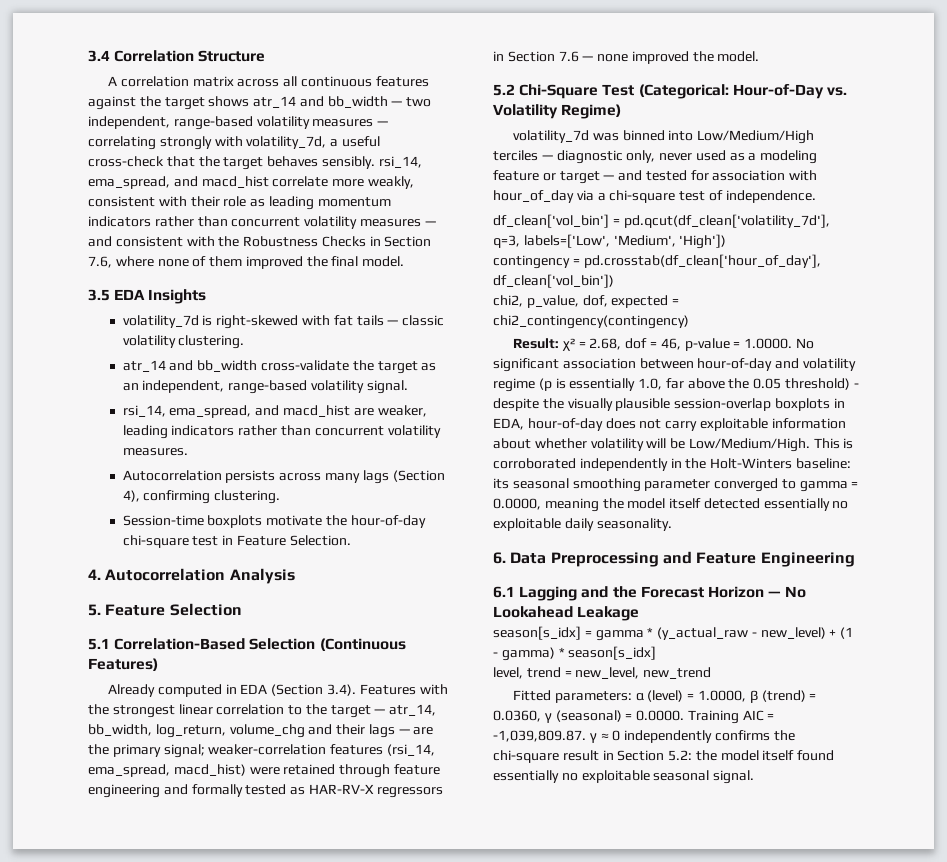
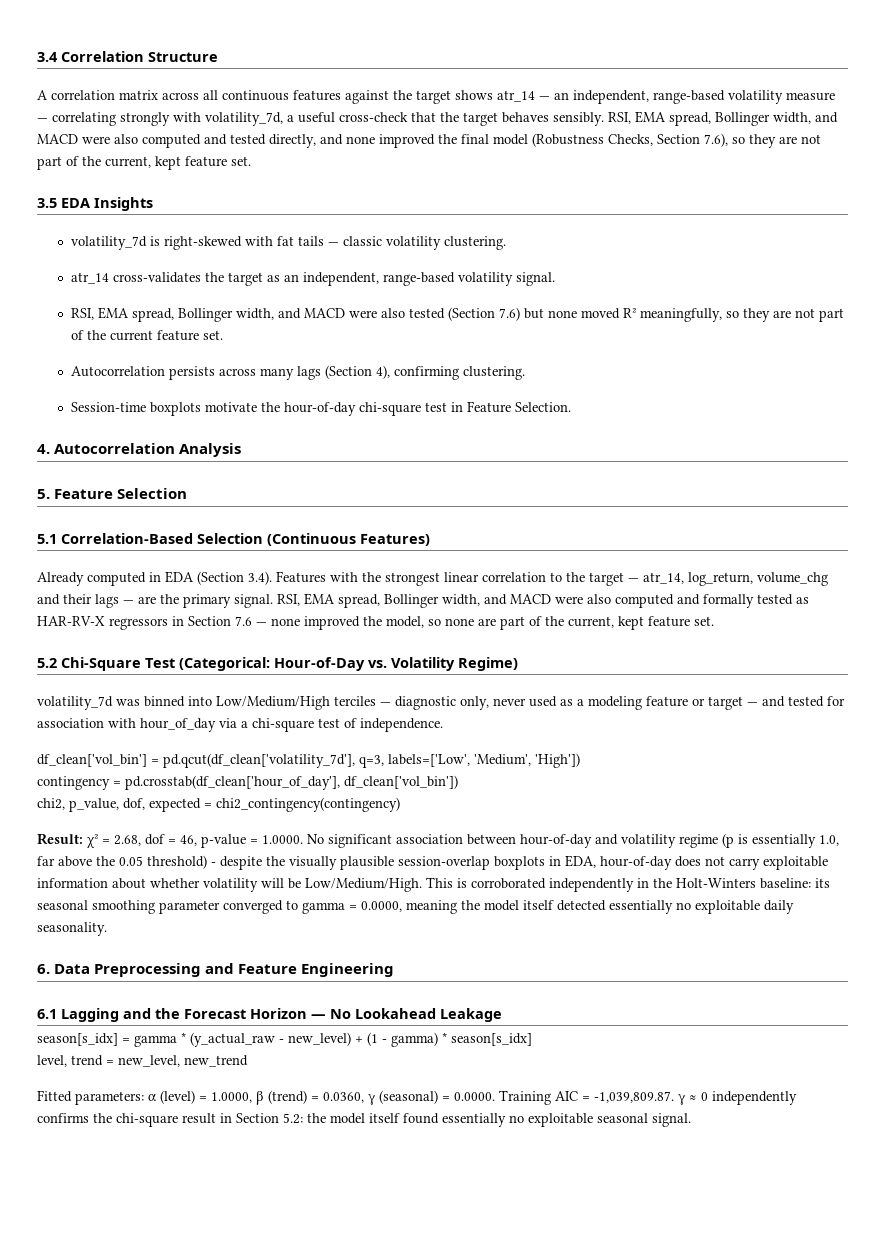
- A correlation matrix across all continuous features against the target shows atr_14 and bb_width — two independent, range-based volatility measures — correlating strongly with volatility_7d, a useful cross-check that the target behaves sensibly. rsi_14, ema_spread, and macd_hist correlate more weakly, consistent with their role as leading momentum indicators rather than concurrent volatility measures — and consistent with the Robustness Checks in Section 7.6, where none of them improved the final model.
+ A correlation matrix across all continuous features against the target shows atr_14 — an independent, range-based volatility measure — correlating strongly with volatility_7d, a useful cross-check that the target behaves sensibly. RSI, EMA spread, Bollinger width, and MACD were also computed and tested directly, and none improved the final model (Robustness Checks, Section 7.6), so they are not part of the current, kept feature set.
- atr_14 and bb_width cross-validate the target as an independent, range-based volatility signal.
+ atr_14 cross-validates the target as an independent, range-based volatility signal.
- rsi_14, ema_spread, and macd_hist are weaker, leading indicators rather than concurrent volatility measures.
+ RSI, EMA spread, Bollinger width, and MACD were also tested (Section 7.6) but none moved R² meaningfully, so they are not part of the current feature set.
- Already computed in EDA (Section 3.4). Features with the strongest linear correlation to the target — atr_14, bb_width, log_return, volume_chg and their lags — are the primary signal; weaker-correlation features (rsi_14, ema_spread, macd_hist) were retained through feature engineering and formally tested as HAR-RV-X regressors in Section 7.6 — none improved the model.
+ Already computed in EDA (Section 3.4). Features with the strongest linear correlation to the target — atr_14, log_return, volume_chg and their lags — are the primary signal. RSI, EMA spread, Bollinger width, and MACD were also computed and formally tested as HAR-RV-X regressors in Section 7.6 — none improved the model, so none are part of the current, kept feature set.

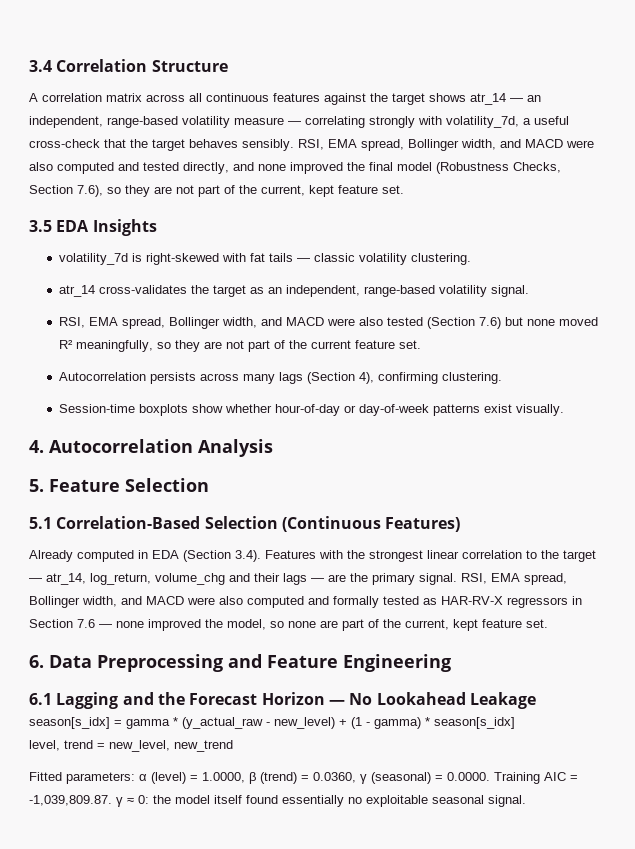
- Session-time boxplots motivate the hour-of-day chi-square test in Feature Selection.
+ Session-time boxplots show whether hour-of-day or day-of-week patterns exist visually.
- 5.2 Chi-Square Test (Categorical: Hour-of-Day vs. Volatility Regime)
- volatility_7d was binned into Low/Medium/High terciles — diagnostic only, never used as a modeling feature or target — and tested for association with hour_of_day via a chi-square test of independence.
- df_clean['vol_bin'] = pd.qcut(df_clean['volatility_7d'], q=3, labels=['Low', 'Medium', 'High'])
- contingency = pd.crosstab(df_clean['hour_of_day'], df_clean['vol_bin'])
- chi2, p_value, dof, expected = chi2_contingency(contingency)
- Result: χ² = 2.68, dof = 46, p-value = 1.0000. No significant association between hour-of-day and volatility regime (p is essentially 1.0, far above the 0.05 threshold) - despite the visually plausible session-overlap boxplots in EDA, hour-of-day does not carry exploitable information about whether volatility will be Low/Medium/High. This is corroborated independently in the Holt-Winters baseline: its seasonal smoothing parameter converged to gamma = 0.0000, meaning the model itself detected essentially no exploitable daily seasonality.
- Fitted parameters: α (level) = 1.0000, β (trend) = 0.0360, γ (seasonal) = 0.0000. Training AIC = -1,039,809.87. γ ≈ 0 independently confirms the chi-square result in Section 5.2: the model itself found essentially no exploitable seasonal signal.
+ Fitted parameters: α (level) = 1.0000, β (trend) = 0.0360, γ (seasonal) = 0.0000. Training AIC = -1,039,809.87. γ ≈ 0: the model itself found essentially no exploitable seasonal signal.

